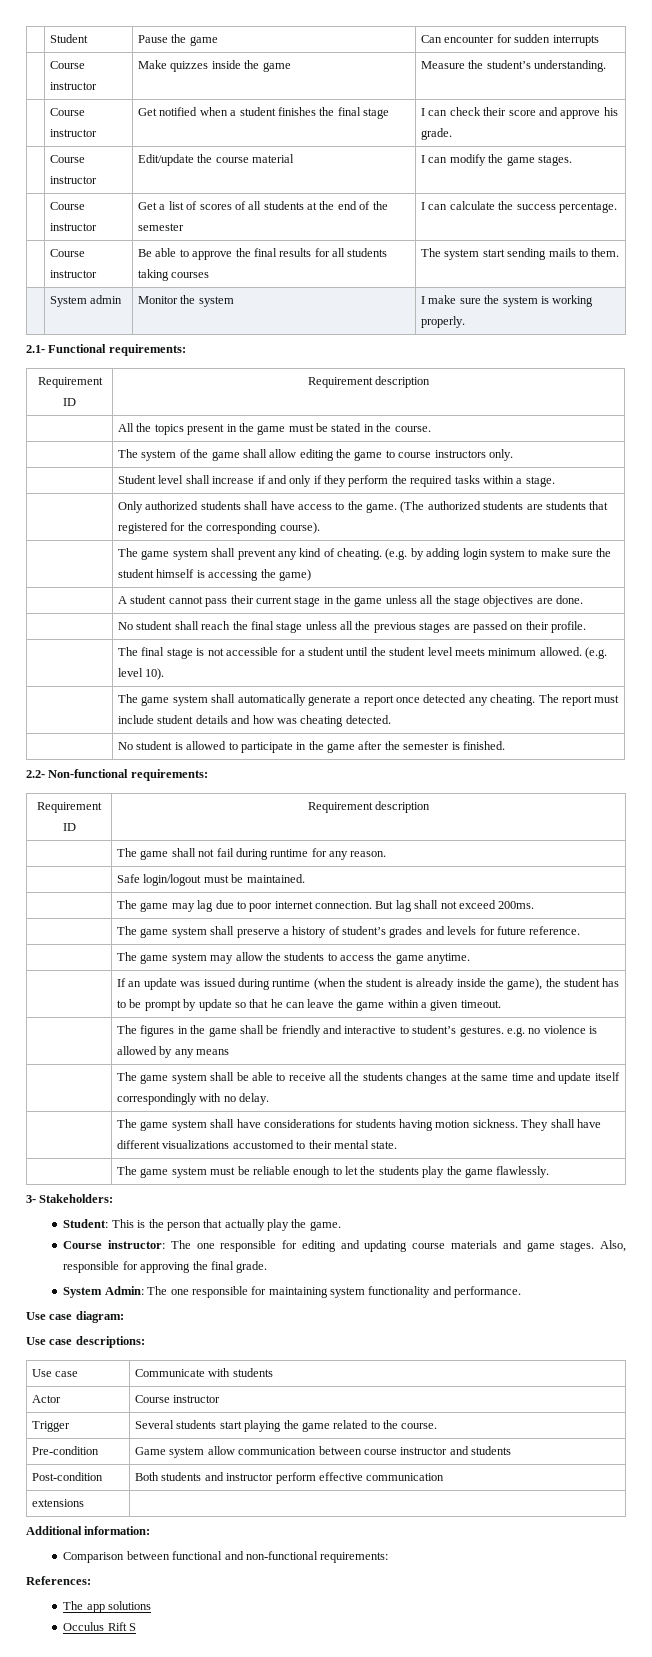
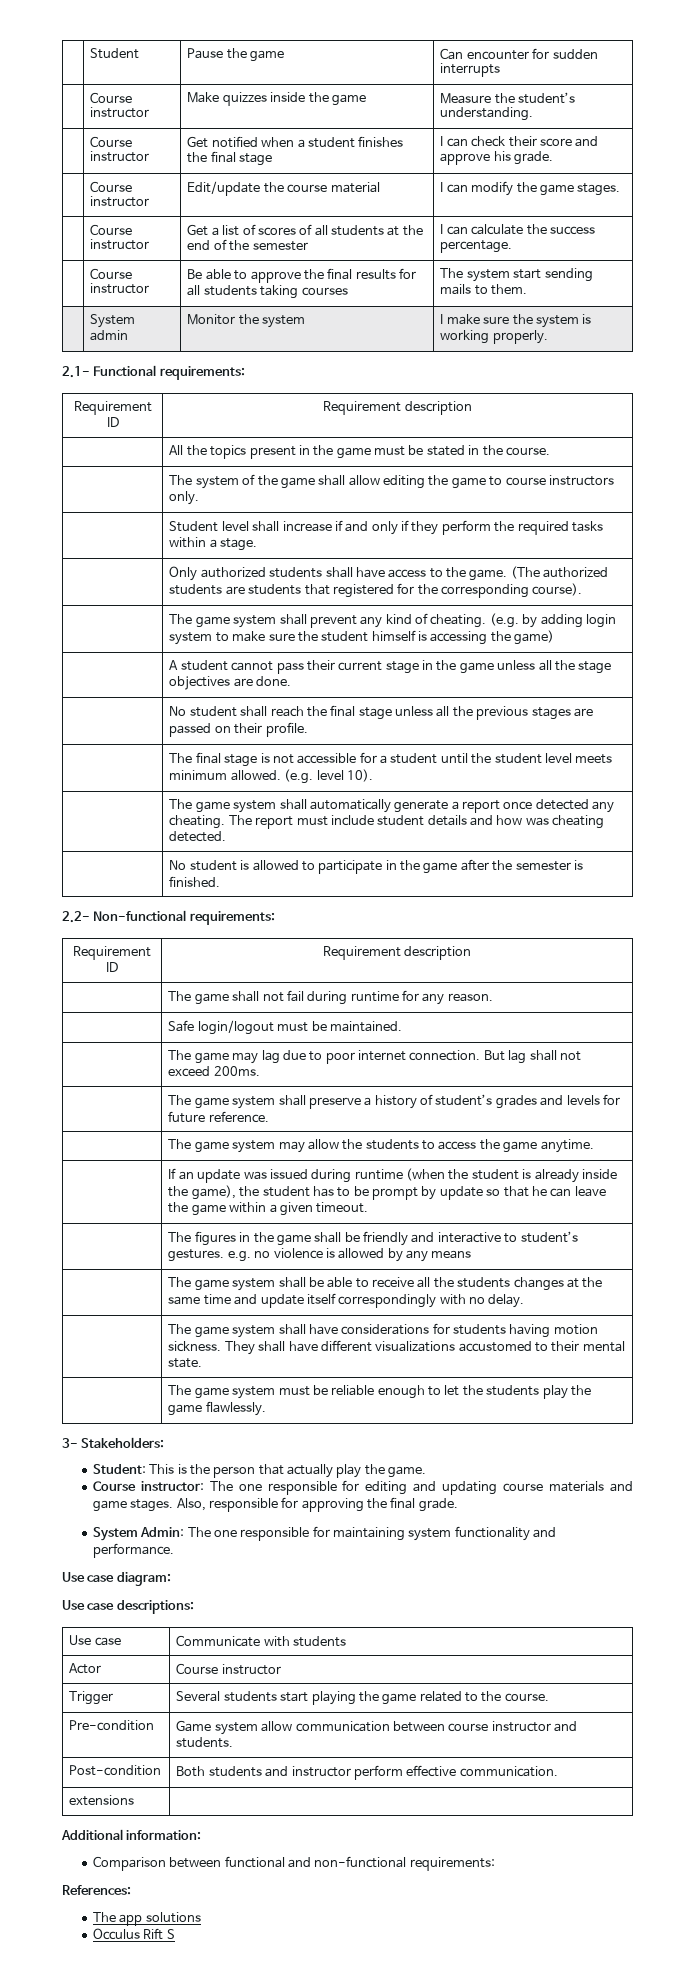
- Pre-condition | Game system allow communication between course instructor and students
+ Pre-condition | Game system allow communication between course instructor and students.
- Post-condition | Both students and instructor perform effective communication
+ Post-condition | Both students and instructor perform effective communication.

